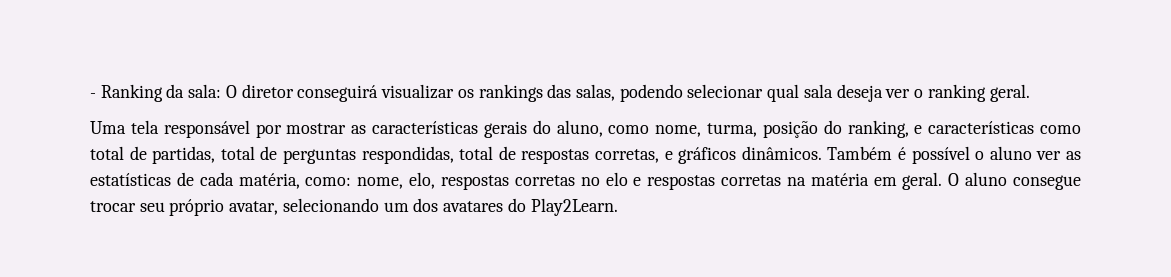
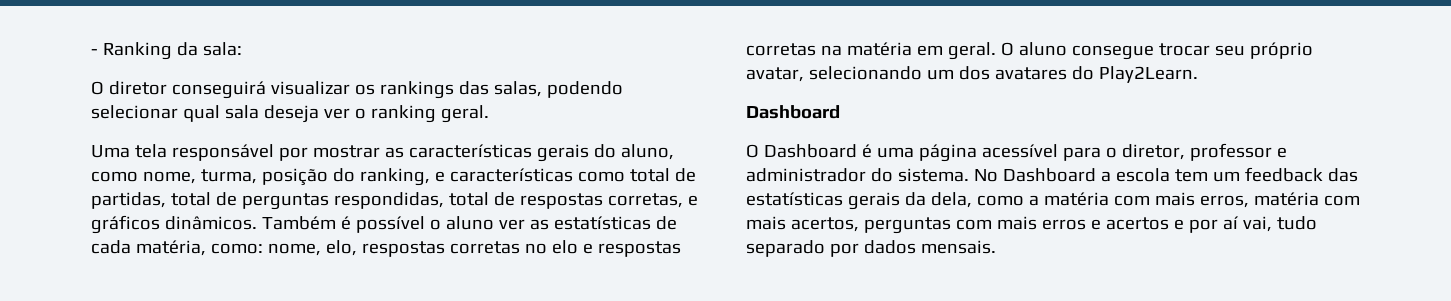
- - Ranking da sala: O diretor conseguirá visualizar os rankings das salas, podendo selecionar qual sala deseja ver o ranking geral.
+ - Ranking da sala:
+ O diretor conseguirá visualizar os rankings das salas, podendo selecionar qual sala deseja ver o ranking geral.
  O aluno consegue trocar seu próprio avatar, selecionando um dos avatares do Play2Learn.
+ Dashboard
+ O Dashboard é uma página acessível para o diretor, professor e administrador do sistema. No Dashboard a escola tem um feedback das estatísticas gerais da dela, como a matéria com mais erros, matéria com mais acertos, perguntas com mais erros e acertos e por aí vai, tudo separado por dados mensais.

